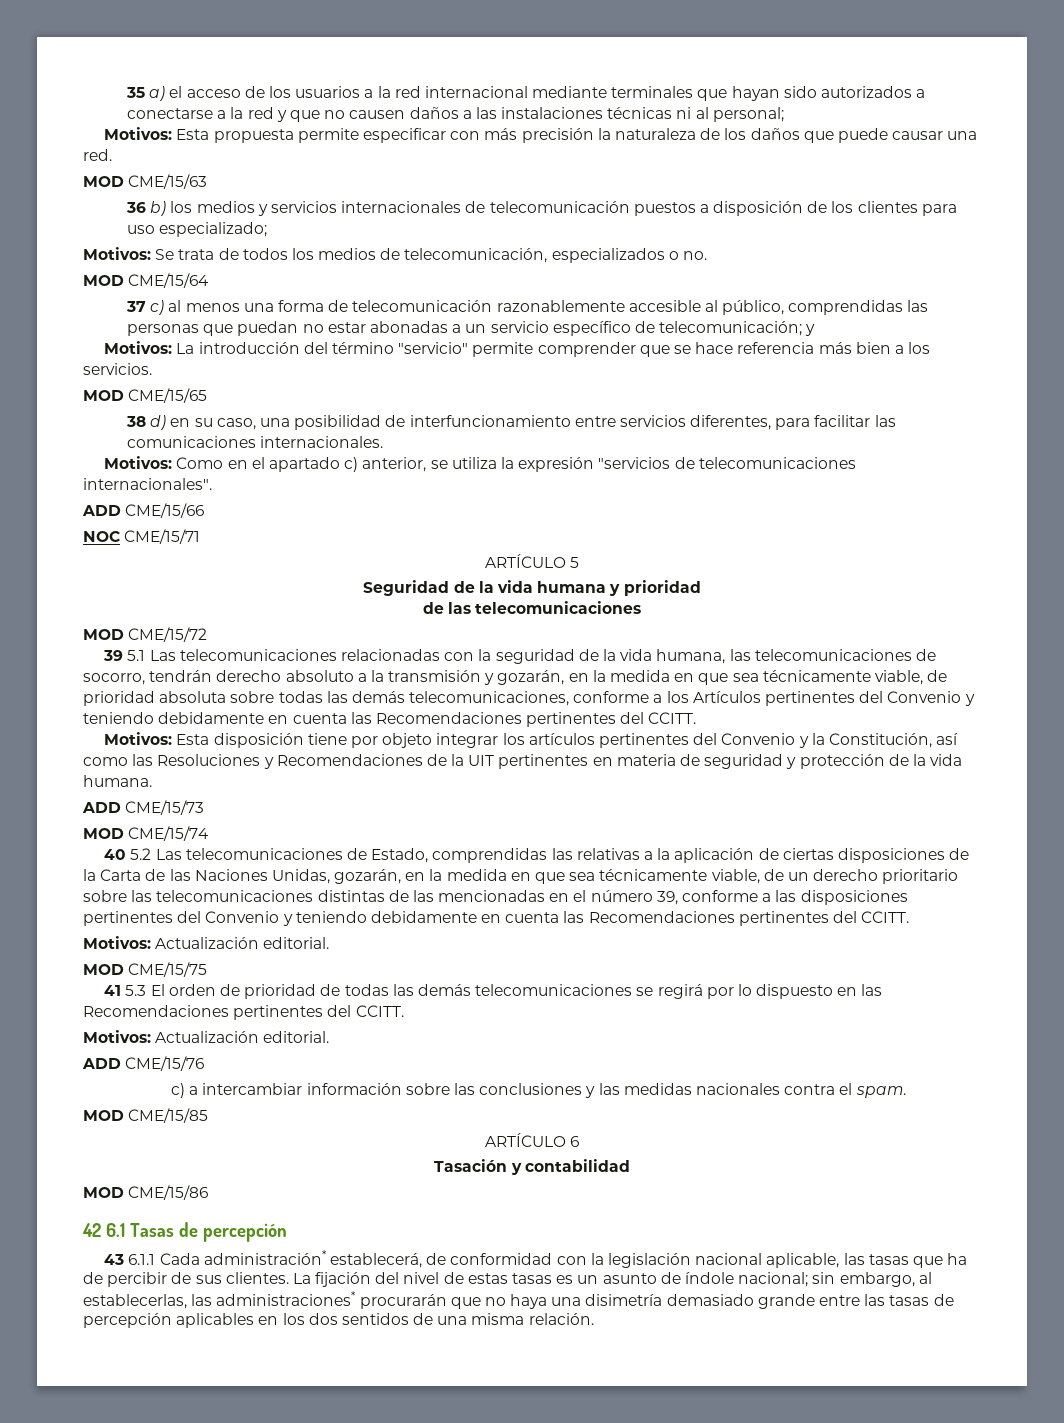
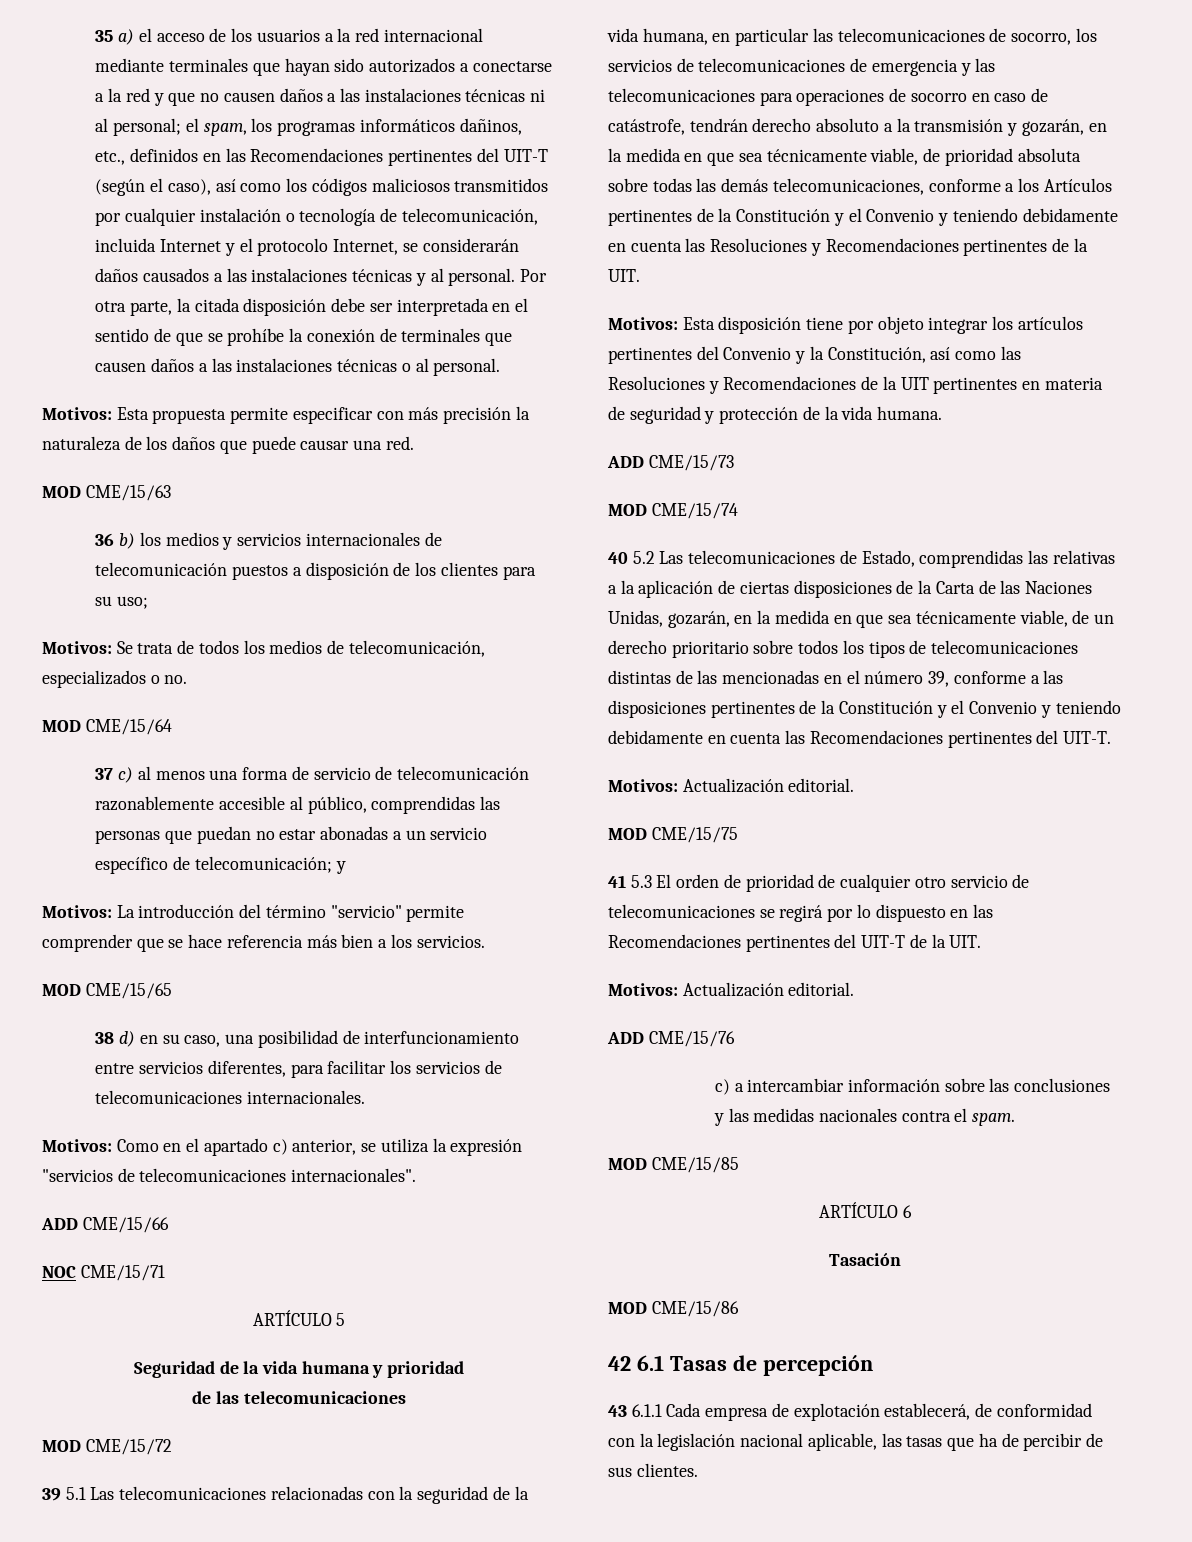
- 35 a) el acceso de los usuarios a la red internacional mediante terminales que hayan sido autorizados a conectarse a la red y que no causen daños a las instalaciones técnicas ni al personal;
+ 35 a) el acceso de los usuarios a la red internacional mediante terminales que hayan sido autorizados a conectarse a la red y que no causen daños a las instalaciones técnicas ni al personal; el spam, los programas informáticos dañinos, etc., definidos en las Recomendaciones pertinentes del UIT-T (según el caso), así como los códigos maliciosos transmitidos por cualquier instalación o tecnología de telecomunicación, incluida Internet y el protocolo Internet, se considerarán daños causados a las instalaciones técnicas y al personal. Por otra parte, la citada disposición debe ser interpretada en el sentido de que se prohíbe la conexión de terminales que causen daños a las instalaciones técnicas o al personal.
- 36 b) los medios y servicios internacionales de telecomunicación puestos a disposición de los clientes para uso especializado;
+ 36 b) los medios y servicios internacionales de telecomunicación puestos a disposición de los clientes para su uso;
- 37 c) al menos una forma de telecomunicación razonablemente accesible al público, comprendidas las personas que puedan no estar abonadas a un servicio específico de telecomunicación; y
+ 37 c) al menos una forma de servicio de telecomunicación razonablemente accesible al público, comprendidas las personas que puedan no estar abonadas a un servicio específico de telecomunicación; y
- 38 d) en su caso, una posibilidad de interfuncionamiento entre servicios diferentes, para facilitar las comunicaciones internacionales.
+ 38 d) en su caso, una posibilidad de interfuncionamiento entre servicios diferentes, para facilitar los servicios de telecomunicaciones internacionales.
- 39 5.1 Las telecomunicaciones relacionadas con la seguridad de la vida humana, las telecomunicaciones de socorro, tendrán derecho absoluto a la transmisión y gozarán, en la medida en que sea técnicamente viable, de prioridad absoluta sobre todas las demás telecomunicaciones, conforme a los Artículos pertinentes del Convenio y teniendo debidamente en cuenta las Recomendaciones pertinentes del CCITT.
+ 39 5.1 Las telecomunicaciones relacionadas con la seguridad de la vida humana, en particular las telecomunicaciones de socorro, los servicios de telecomunicaciones de emergencia y las telecomunicaciones para operaciones de socorro en caso de catástrofe, tendrán derecho absoluto a la transmisión y gozarán, en la medida en que sea técnicamente viable, de prioridad absoluta sobre todas las demás telecomunicaciones, conforme a los Artículos pertinentes de la Constitución y el Convenio y teniendo debidamente en cuenta las Resoluciones y Recomendaciones pertinentes de la UIT.
- 40 5.2 Las telecomunicaciones de Estado, comprendidas las relativas a la aplicación de ciertas disposiciones de la Carta de las Naciones Unidas, gozarán, en la medida en que sea técnicamente viable, de un derecho prioritario sobre las telecomunicaciones distintas de las mencionadas en el número 39, conforme a las disposiciones pertinentes del Convenio y teniendo debidamente en cuenta las Recomendaciones pertinentes del CCITT.
+ 40 5.2 Las telecomunicaciones de Estado, comprendidas las relativas a la aplicación de ciertas disposiciones de la Carta de las Naciones Unidas, gozarán, en la medida en que sea técnicamente viable, de un derecho prioritario sobre todos los tipos de telecomunicaciones distintas de las mencionadas en el número 39, conforme a las disposiciones pertinentes de la Constitución y el Convenio y teniendo debidamente en cuenta las Recomendaciones pertinentes del UIT-T.
- 41 5.3 El orden de prioridad de todas las demás telecomunicaciones se regirá por lo dispuesto en las Recomendaciones pertinentes del CCITT.
+ 41 5.3 El orden de prioridad de cualquier otro servicio de telecomunicaciones se regirá por lo dispuesto en las Recomendaciones pertinentes del UIT-T de la UIT.
- Tasación y contabilidad
+ Tasación
- 43 6.1.1 Cada administración* establecerá, de conformidad con la legislación nacional aplicable, las tasas que ha de percibir de sus clientes. La fijación del nivel de estas tasas es un asunto de índole nacional; sin embargo, al establecerlas, las administraciones* procurarán que no haya una disimetría demasiado grande entre las tasas de percepción aplicables en los dos sentidos de una misma relación.
+ 43 6.1.1 Cada empresa de explotación establecerá, de conformidad con la legislación nacional aplicable, las tasas que ha de percibir de sus clientes.

